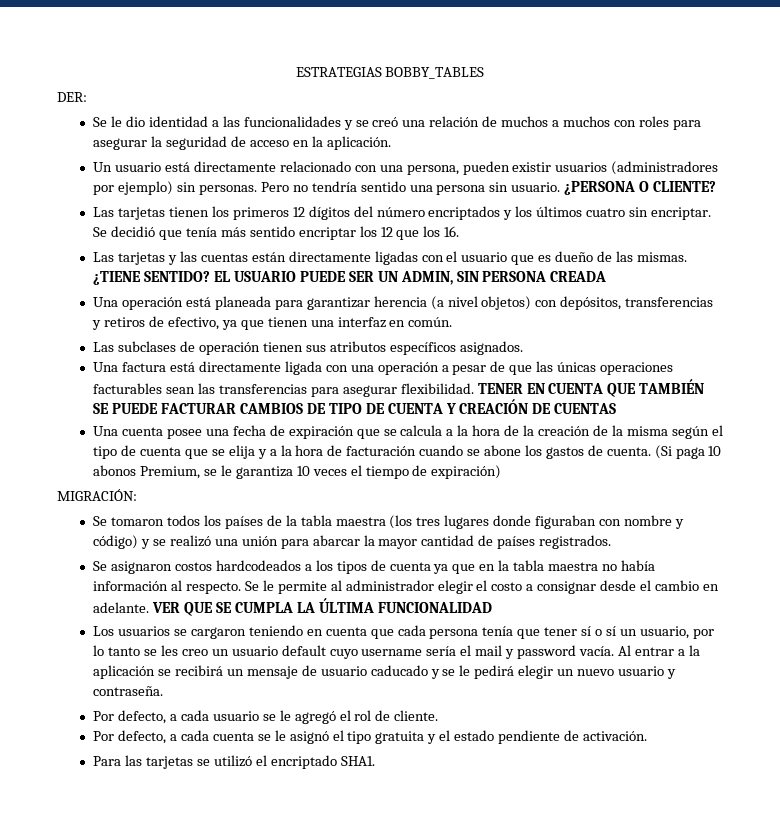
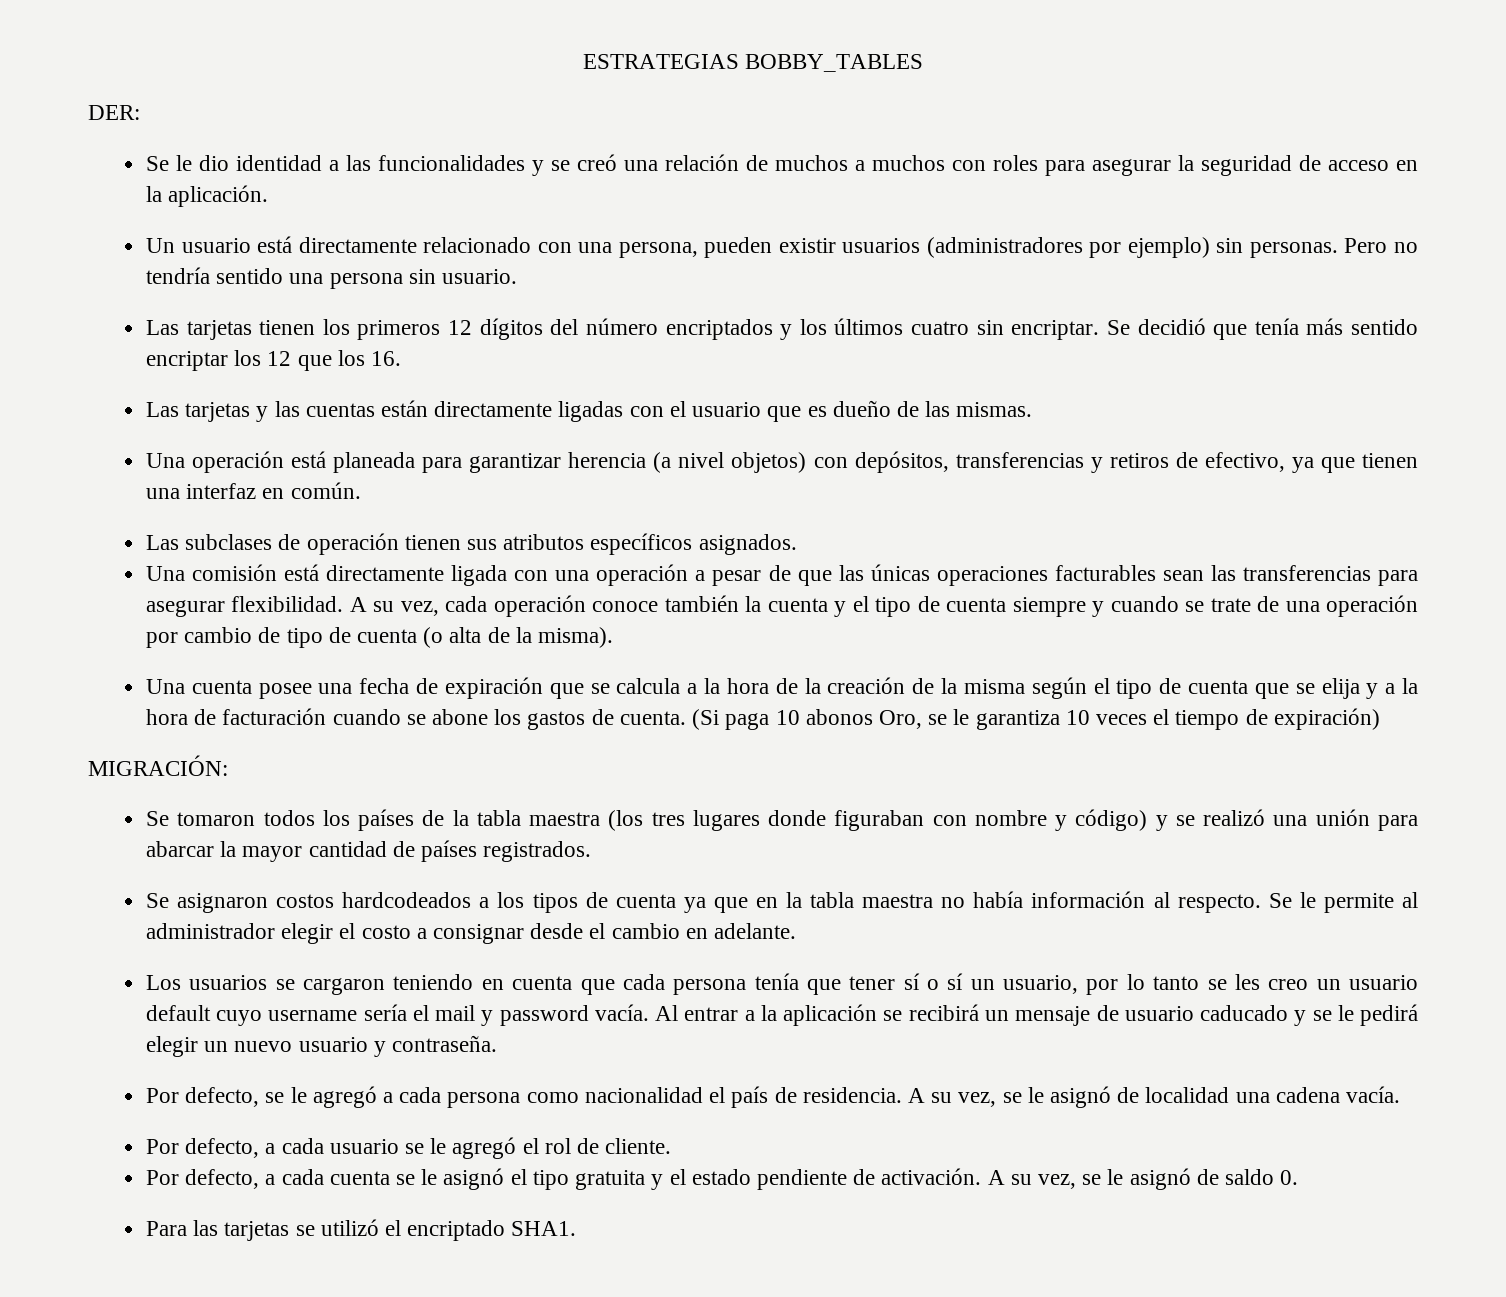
- ¿PERSONA O CLIENTE?
- ¿TIENE SENTIDO? EL USUARIO PUEDE SER UN ADMIN, SIN PERSONA CREADA
- Una factura está directamente ligada con una operación a pesar de que las únicas operaciones facturables sean las transferencias para asegurar flexibilidad.
+ Una comisión está directamente ligada con una operación a pesar de que las únicas operaciones facturables sean las transferencias para asegurar flexibilidad.
- TENER EN CUENTA QUE TAMBIÉN SE PUEDE FACTURAR CAMBIOS DE TIPO DE CUENTA Y CREACIÓN DE CUENTAS
+ A su vez, cada operación conoce también la cuenta y el tipo de cuenta siempre y cuando se trate de una operación por cambio de tipo de cuenta (o alta de la misma).
- (Si paga 10 abonos Premium, se le garantiza 10 veces el tiempo de expiración)
+ (Si paga 10 abonos Oro, se le garantiza 10 veces el tiempo de expiración)
- VER QUE SE CUMPLA LA ÚLTIMA FUNCIONALIDAD
+ Por defecto, se le agregó a cada persona como nacionalidad el país de residencia. A su vez, se le asignó de localidad una cadena vacía.
+ A su vez, se le asignó de saldo 0.

